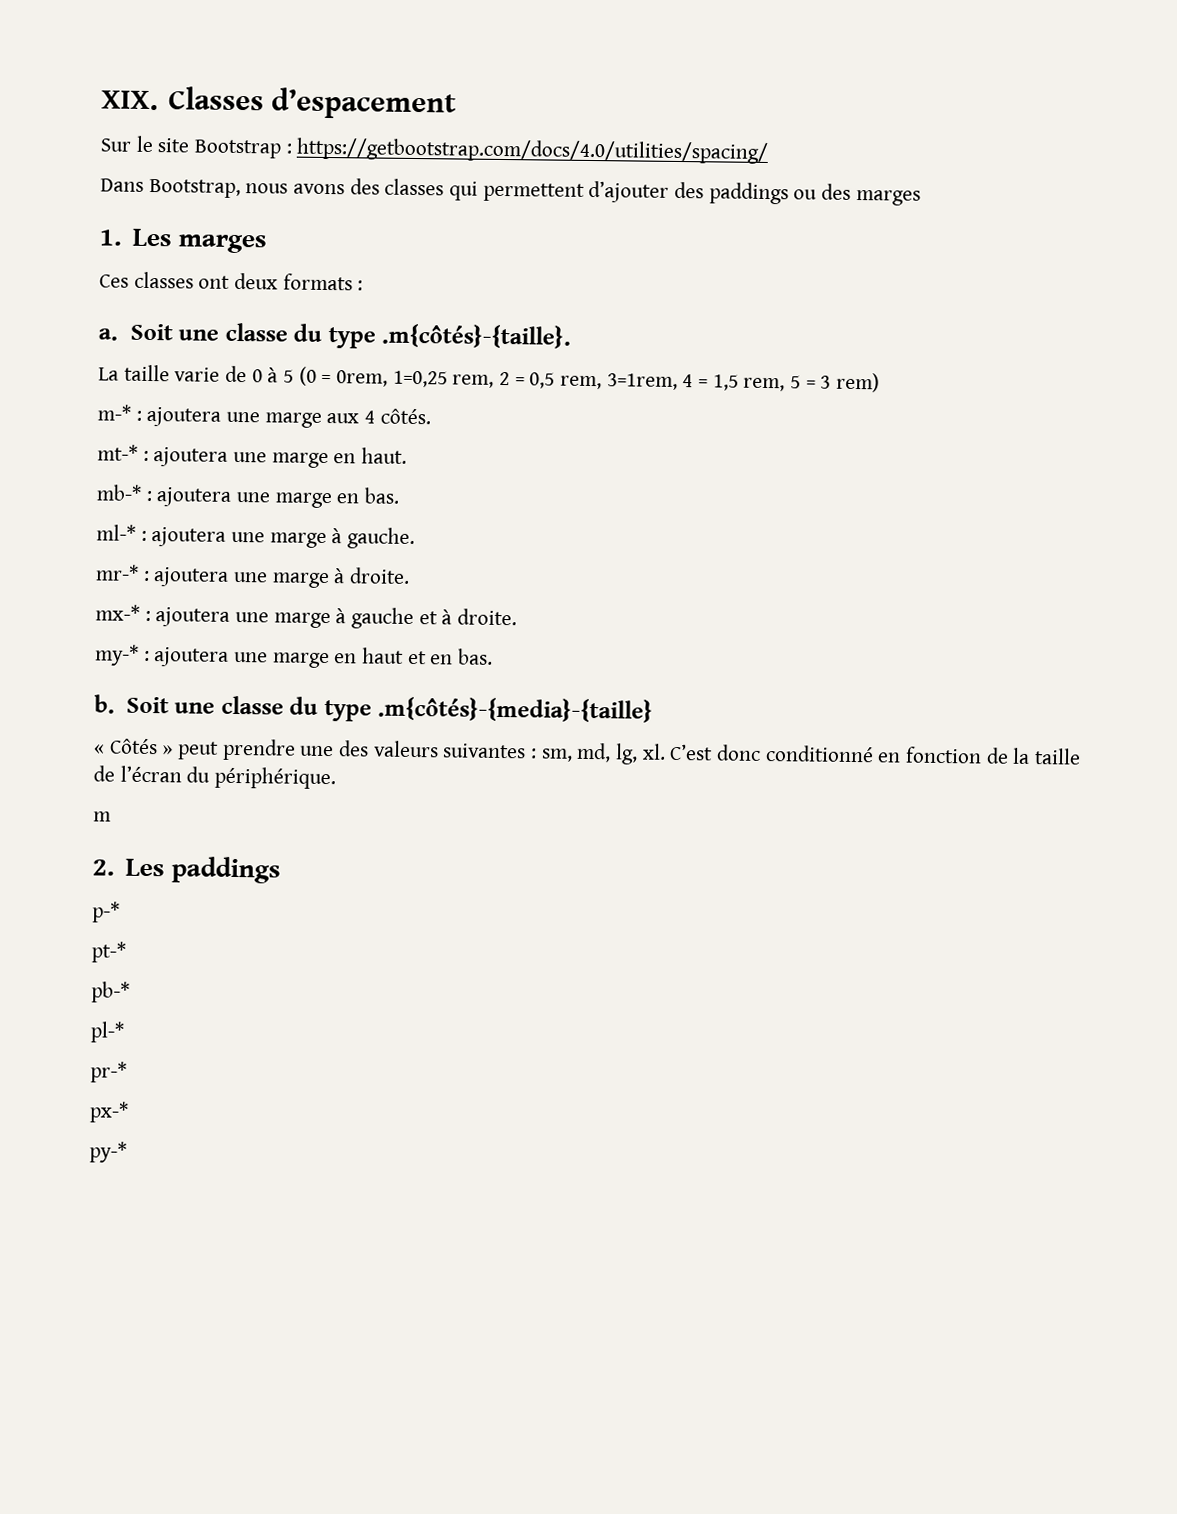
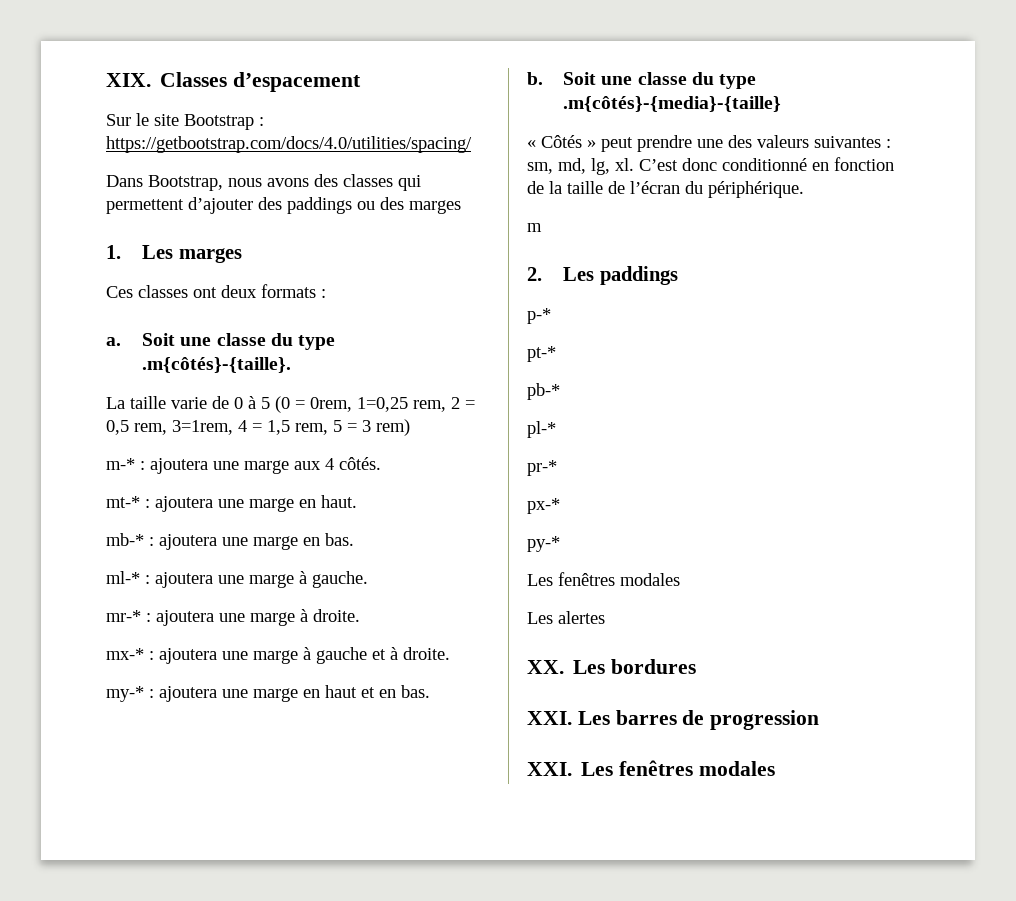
  py-*
+ Les fenêtres modales
+ Les alertes
+ XX. Les bordures
+ XXI. Les barres de progression
+ XXI. Les fenêtres modales

